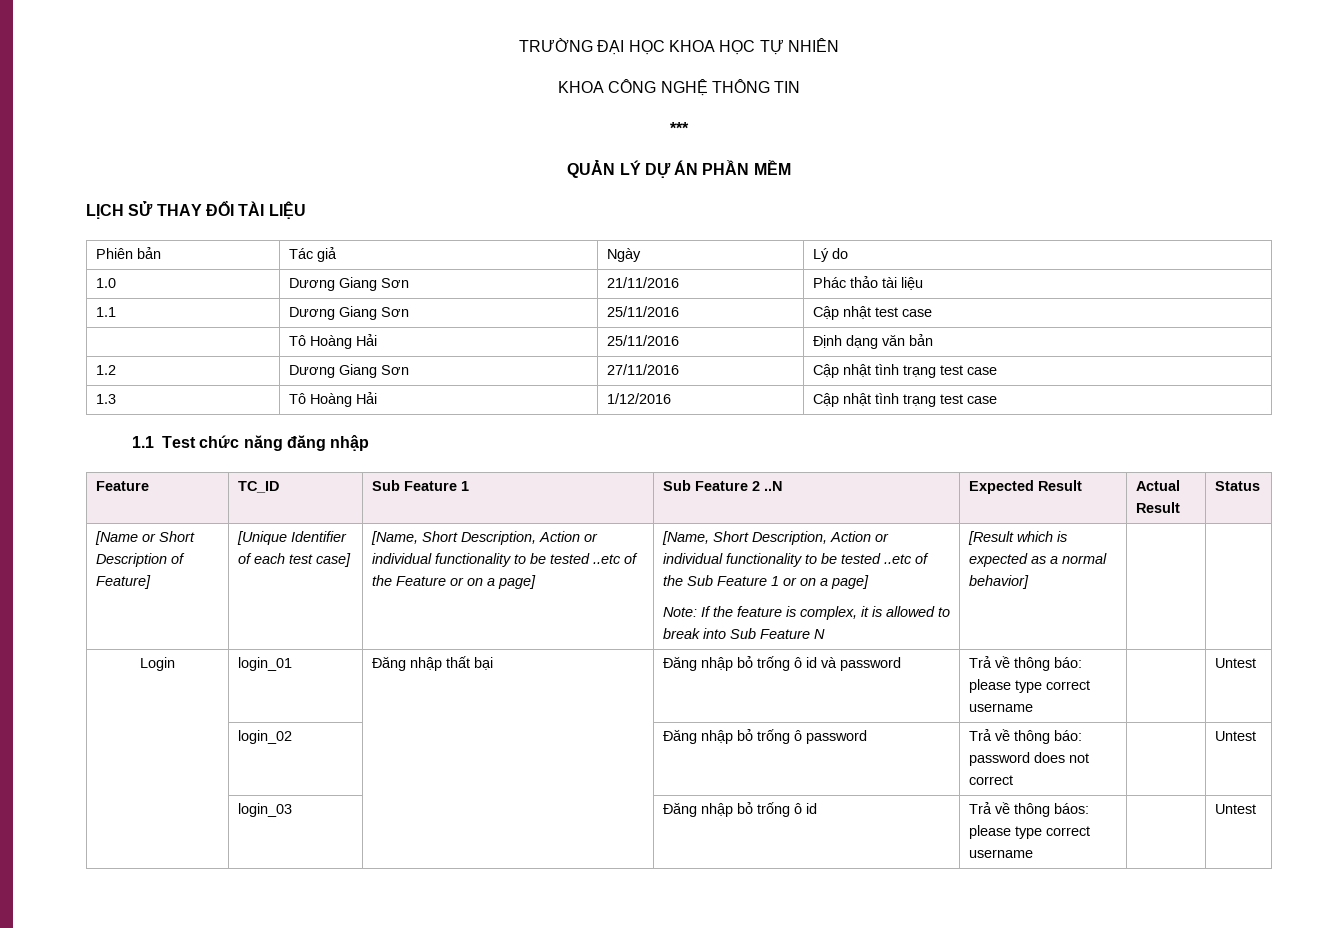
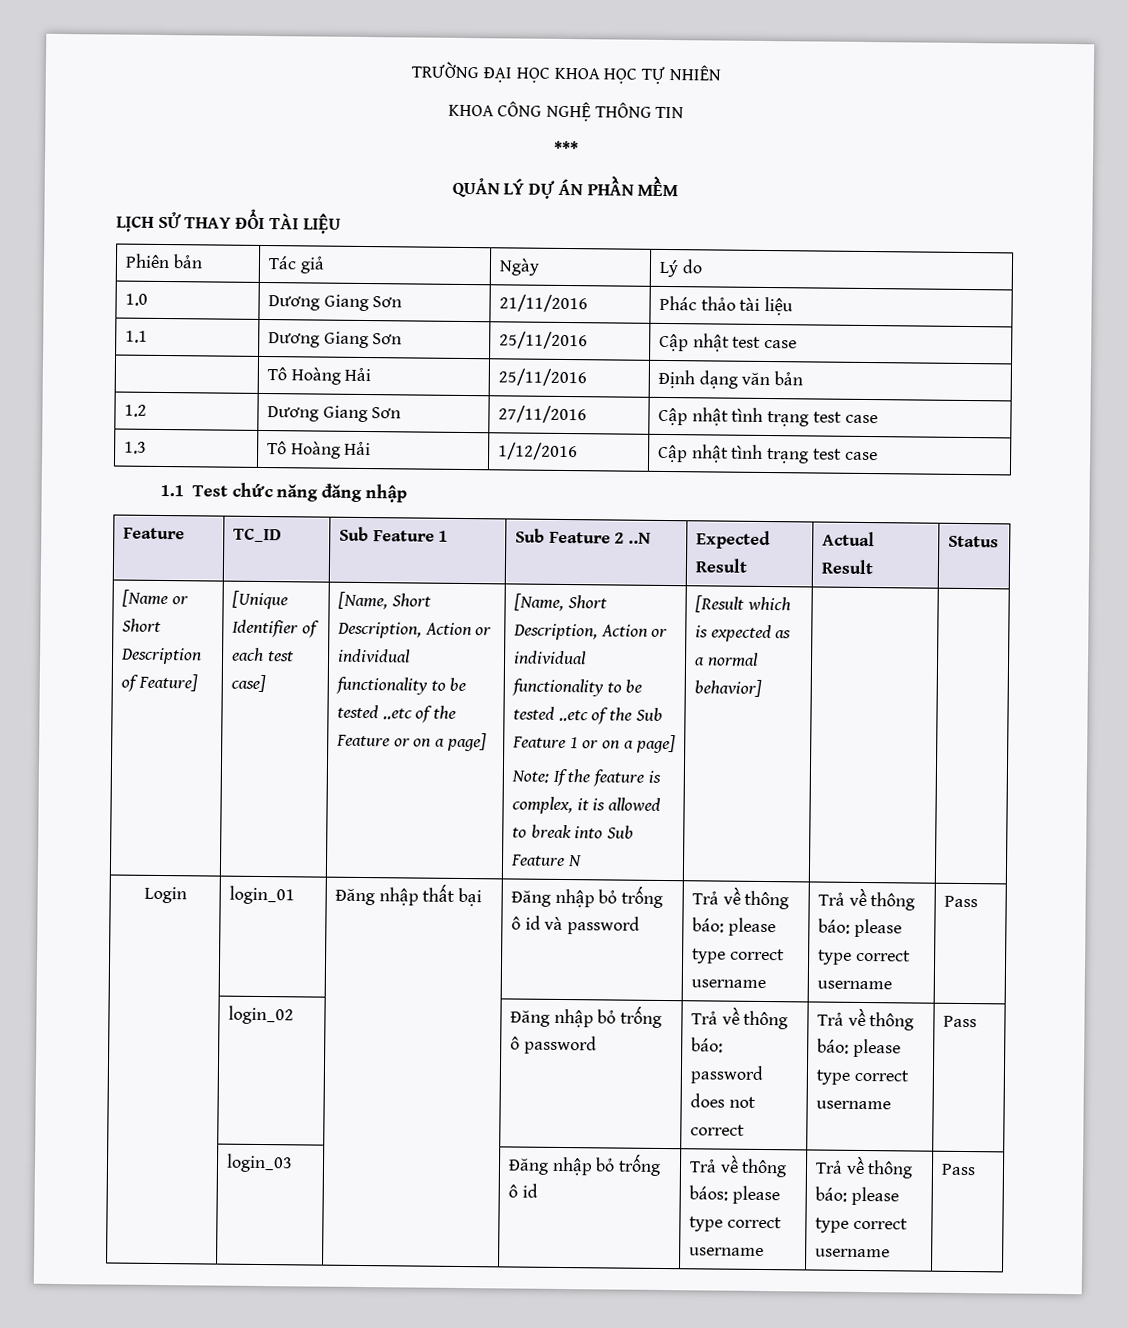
- Login | login_01 | Đăng nhập thất bại | Đăng nhập bỏ trống ô id và password | Trả về thông báo: please type correct username | | Untest
+ Login | login_01 | Đăng nhập thất bại | Đăng nhập bỏ trống ô id và password | Trả về thông báo: please type correct username | Trả về thông báo: please type correct username | Pass
- | login_02 | | Đăng nhập bỏ trống ô password | Trả về thông báo: password does not correct | | Untest
+ | login_02 | | Đăng nhập bỏ trống ô password | Trả về thông báo: password does not correct | Trả về thông báo: please type correct username | Pass
- | login_03 | | Đăng nhập bỏ trống ô id | Trả về thông báos: please type correct username | | Untest
+ | login_03 | | Đăng nhập bỏ trống ô id | Trả về thông báos: please type correct username | Trả về thông báo: please type correct username | Pass

